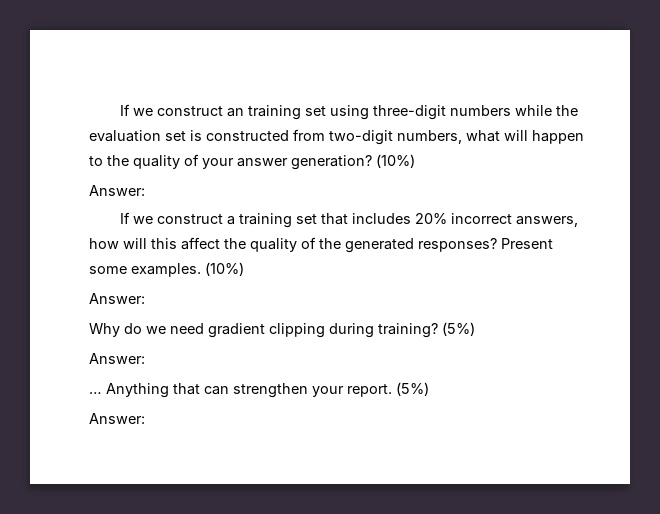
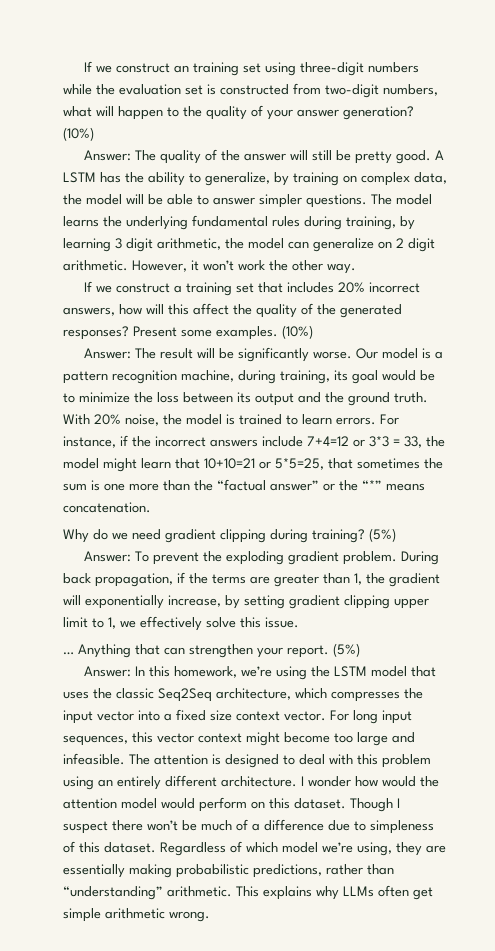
  If we construct an training set using three-digit numbers while the evaluation set is constructed from two-digit numbers, what will happen to the quality of your answer generation? (10%)
- Answer:
+ Answer: The quality of the answer will still be pretty good. A LSTM has the ability to generalize, by training on complex data, the model will be able to answer simpler questions. The model learns the underlying fundamental rules during training, by learning 3 digit arithmetic, the model can generalize on 2 digit arithmetic. However, it won’t work the other way.
  Present some examples. (10%)
- Answer:
+ Answer: The result will be significantly worse. Our model is a pattern recognition machine, during training, its goal would be to minimize the loss between its output and the ground truth. With 20% noise, the model is trained to learn errors. For instance, if the incorrect answers include 7+4=12 or 3*3 = 33, the model might learn that 10+10=21 or 5*5=25, that sometimes the sum is one more than the “factual answer” or the “*” means concatenation.
  Why do we need gradient clipping during training? (5%)
- Answer:
+ Answer: To prevent the exploding gradient problem. During back propagation, if the terms are greater than 1, the gradient will exponentially increase, by setting gradient clipping upper limit to 1, we effectively solve this issue.
  Anything that can strengthen your report. (5%)
- Answer:
+ Answer: In this homework, we’re using the LSTM model that uses the classic Seq2Seq architecture, which compresses the input vector into a fixed size context vector. For long input sequences, this vector context might become too large and infeasible. The attention is designed to deal with this problem using an entirely different architecture. I wonder how would the attention model would perform on this dataset. Though I suspect there won’t be much of a difference due to simpleness of this dataset. Regardless of which model we’re using, they are essentially making probabilistic predictions, rather than “understanding” arithmetic. This explains why LLMs often get simple arithmetic wrong.

